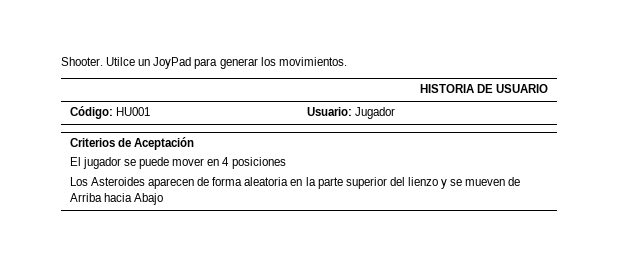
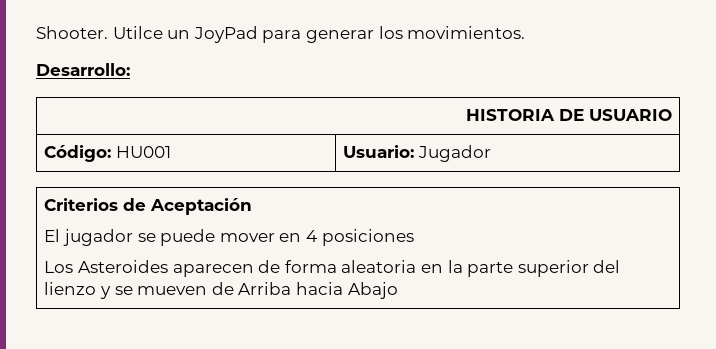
+ Desarrollo:

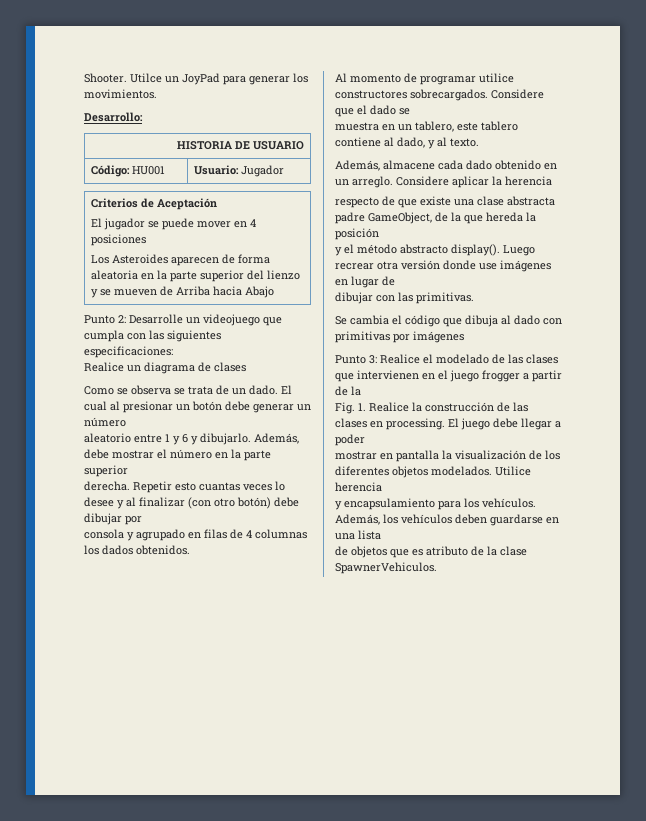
+ Punto 2: Desarrolle un videojuego que cumpla con las siguientes especificaciones:
+ Realice un diagrama de clases
+ Como se observa se trata de un dado. El cual al presionar un botón debe generar un número
+ aleatorio entre 1 y 6 y dibujarlo. Además, debe mostrar el número en la parte superior
+ derecha. Repetir esto cuantas veces lo desee y al finalizar (con otro botón) debe dibujar por
+ consola y agrupado en filas de 4 columnas los dados obtenidos.
+ Al momento de programar utilice constructores sobrecargados. Considere que el dado se
+ muestra en un tablero, este tablero contiene al dado, y al texto.
+ Además, almacene cada dado obtenido en un arreglo. Considere aplicar la herencia
+ respecto de que existe una clase abstracta padre GameObject, de la que hereda la posición
+ y el método abstracto display(). Luego recrear otra versión donde use imágenes en lugar de
+ dibujar con las primitivas.
+ Se cambia el código que dibuja al dado con primitivas por imágenes
+ Punto 3: Realice el modelado de las clases que intervienen en el juego frogger a partir de la
+ Fig. 1. Realice la construcción de las clases en processing. El juego debe llegar a poder
+ mostrar en pantalla la visualización de los diferentes objetos modelados. Utilice herencia
+ y encapsulamiento para los vehículos. Además, los vehículos deben guardarse en una lista
+ de objetos que es atributo de la clase SpawnerVehiculos.

